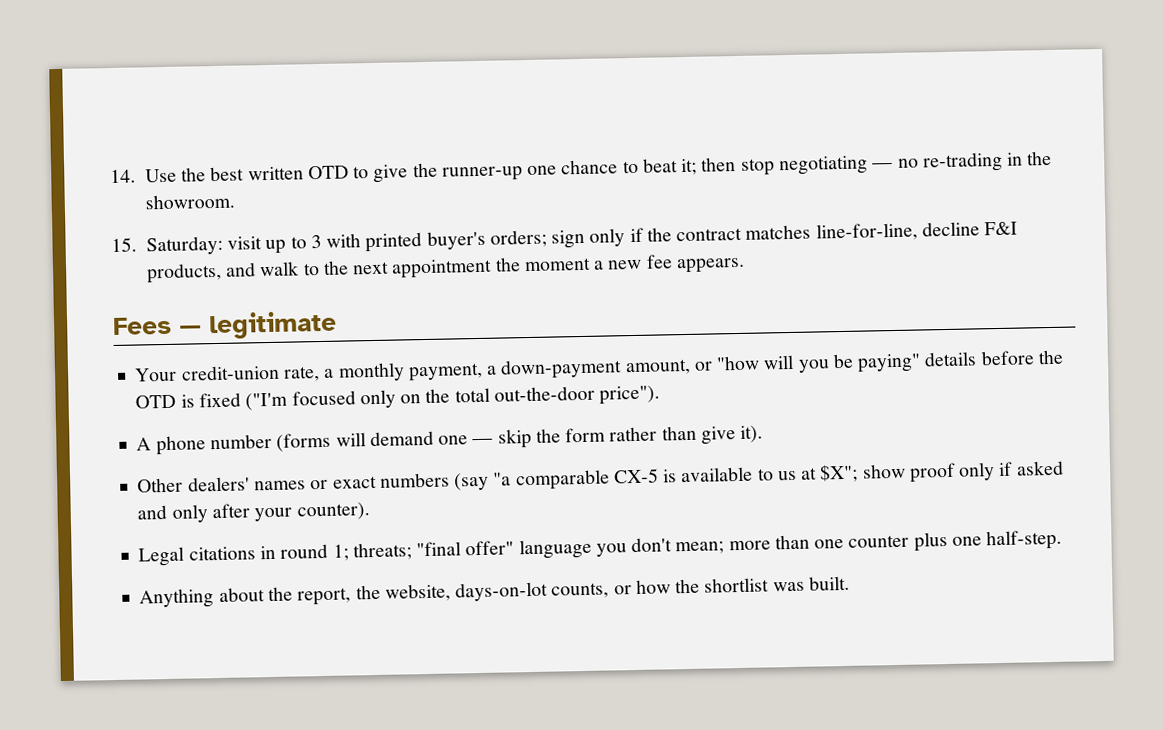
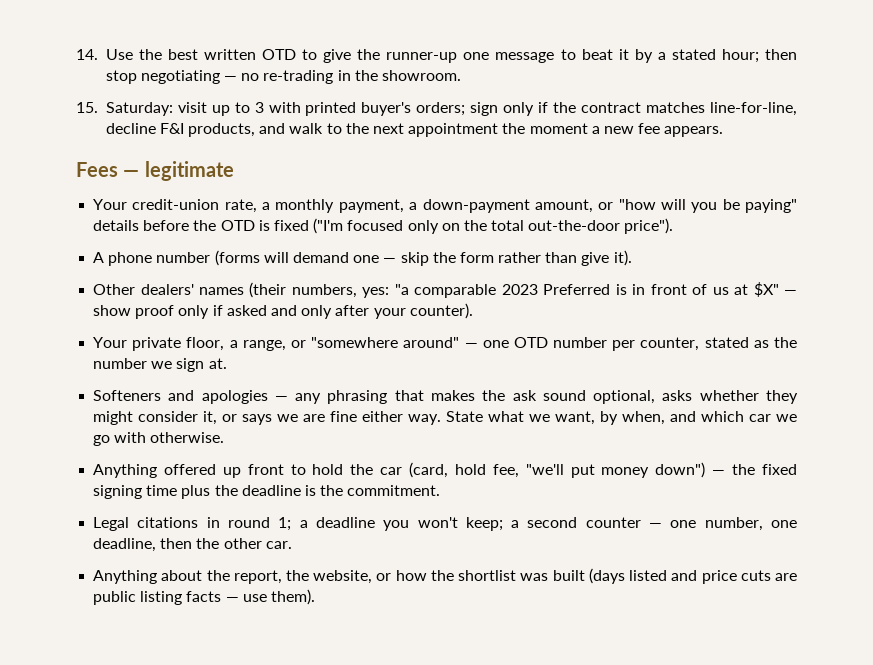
- 14. Use the best written OTD to give the runner-up one chance to beat it; then stop negotiating — no re-trading in the showroom.
+ 14. Use the best written OTD to give the runner-up one message to beat it by a stated hour; then stop negotiating — no re-trading in the showroom.
- Other dealers' names or exact numbers (say "a comparable CX-5 is available to us at $X"; show proof only if asked and only after your counter).
+ Other dealers' names (their numbers, yes: "a comparable 2023 Preferred is in front of us at $X" — show proof only if asked and only after your counter).
+ Your private floor, a range, or "somewhere around" — one OTD number per counter, stated as the number we sign at.
+ Softeners and apologies — any phrasing that makes the ask sound optional, asks whether they might consider it, or says we are fine either way. State what we want, by when, and which car we go with otherwise.
+ Anything offered up front to hold the car (card, hold fee, "we'll put money down") — the fixed signing time plus the deadline is the commitment.
- Legal citations in round 1; threats; "final offer" language you don't mean; more than one counter plus one half-step.
+ Legal citations in round 1; a deadline you won't keep; a second counter — one number, one deadline, then the other car.
- Anything about the report, the website, days-on-lot counts, or how the shortlist was built.
+ Anything about the report, the website, or how the shortlist was built (days listed and price cuts are public listing facts — use them).

